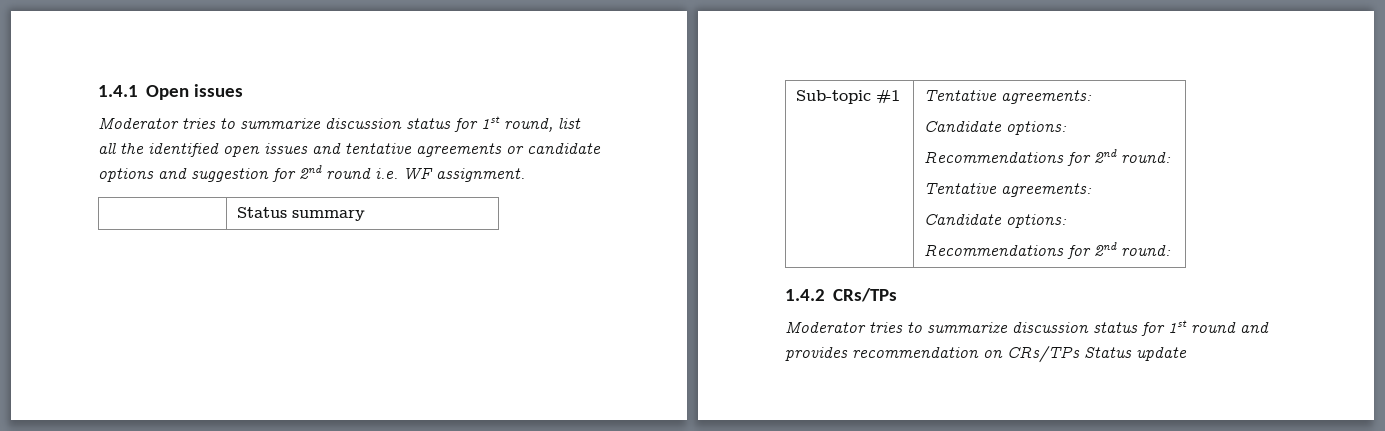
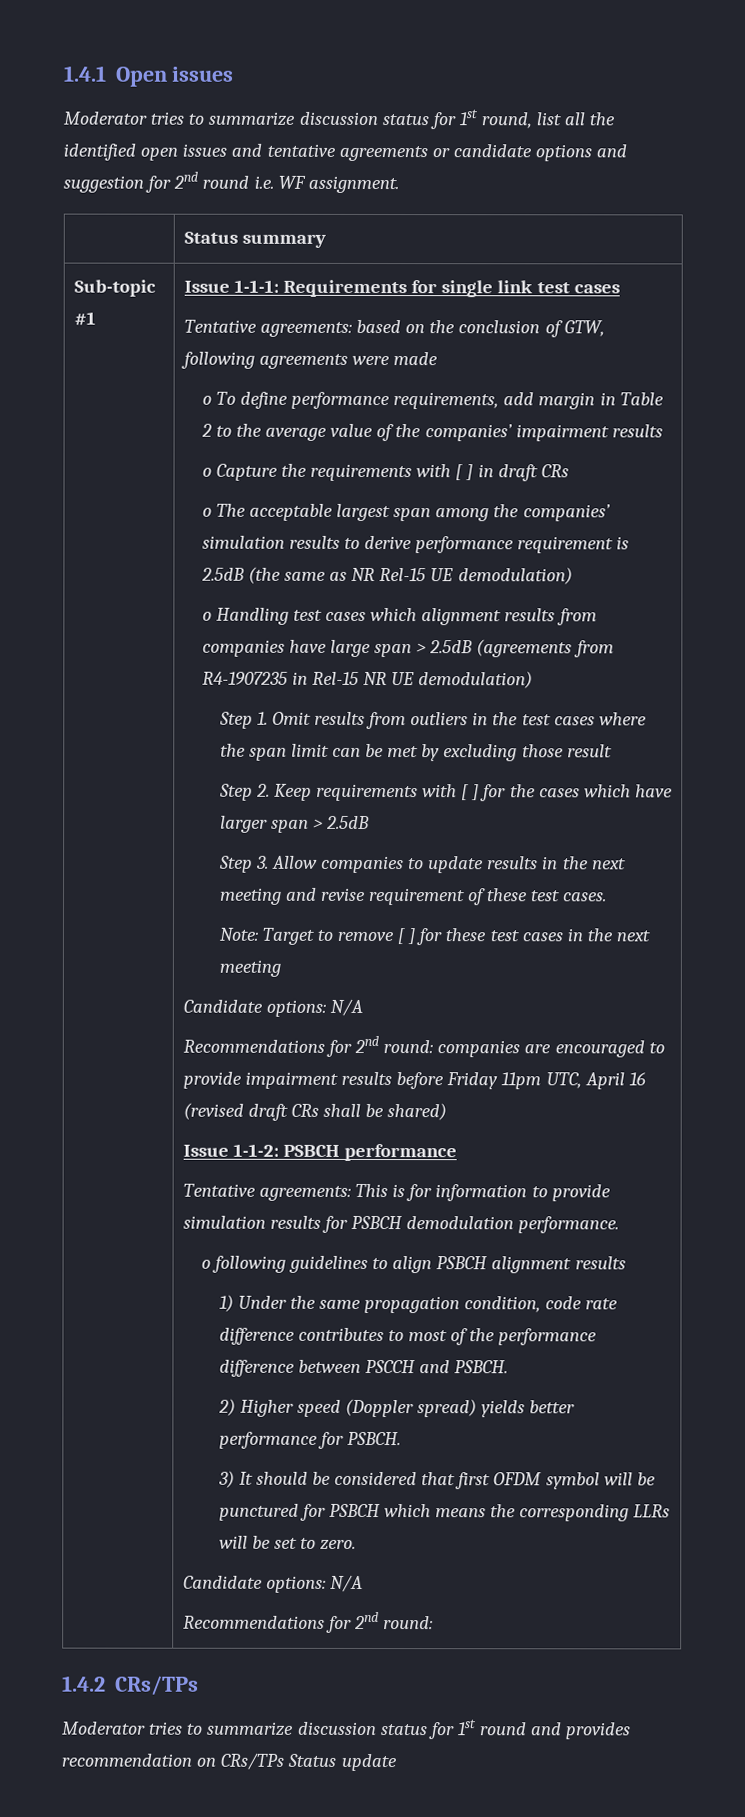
- Sub-topic #1 | Tentative agreements:
- Candidate options:
- Recommendations for 2nd round:
- Tentative agreements:
- Candidate options:
+ Sub-topic #1 | Issue 1-1-1: Requirements for single link test cases
+ Tentative agreements: based on the conclusion of GTW, following agreements were made
+ o To define performance requirements, add margin in Table 2 to the average value of the companies’ impairment results
+ o Capture the requirements with [ ] in draft CRs
+ o The acceptable largest span among the companies’ simulation results to derive performance requirement is 2.5dB (the same as NR Rel-15 UE demodulation)
+ o Handling test cases which alignment results from companies have large span > 2.5dB (agreements from R4-1907235 in Rel-15 NR UE demodulation)
+ Step 1. Omit results from outliers in the test cases where the span limit can be met by excluding those result
+ Step 2. Keep requirements with [ ] for the cases which have larger span > 2.5dB
+ Step 3. Allow companies to update results in the next meeting and revise requirement of these test cases.
+ Note: Target to remove [ ] for these test cases in the next meeting
+ Candidate options: N/A
+ Recommendations for 2nd round: companies are encouraged to provide impairment results before Friday 11pm UTC, April 16 (revised draft CRs shall be shared)
+ Issue 1-1-2: PSBCH performance
+ Tentative agreements: This is for information to provide simulation results for PSBCH demodulation performance.
+ o following guidelines to align PSBCH alignment results
+ 1) Under the same propagation condition, code rate difference contributes to most of the performance difference between PSCCH and PSBCH.
+ 2) Higher speed (Doppler spread) yields better performance for PSBCH.
+ 3) It should be considered that first OFDM symbol will be punctured for PSBCH which means the corresponding LLRs will be set to zero.
+ Candidate options: N/A

